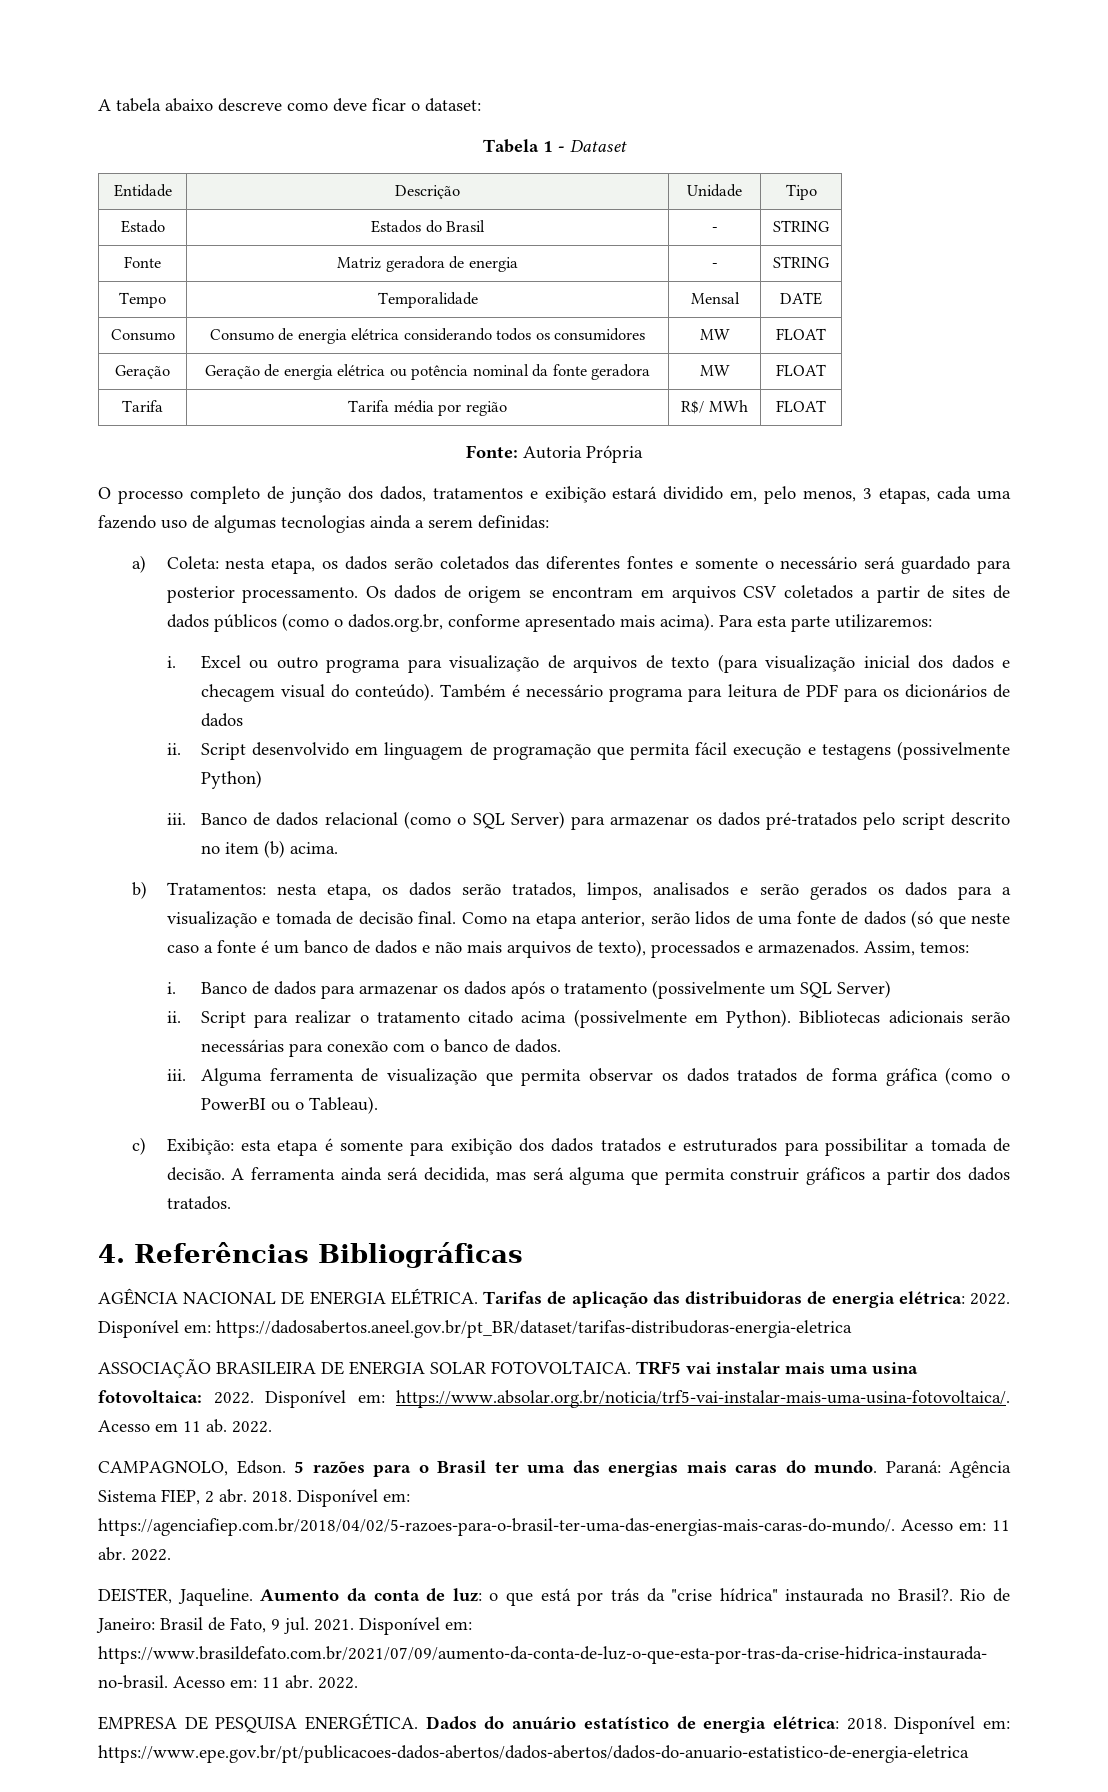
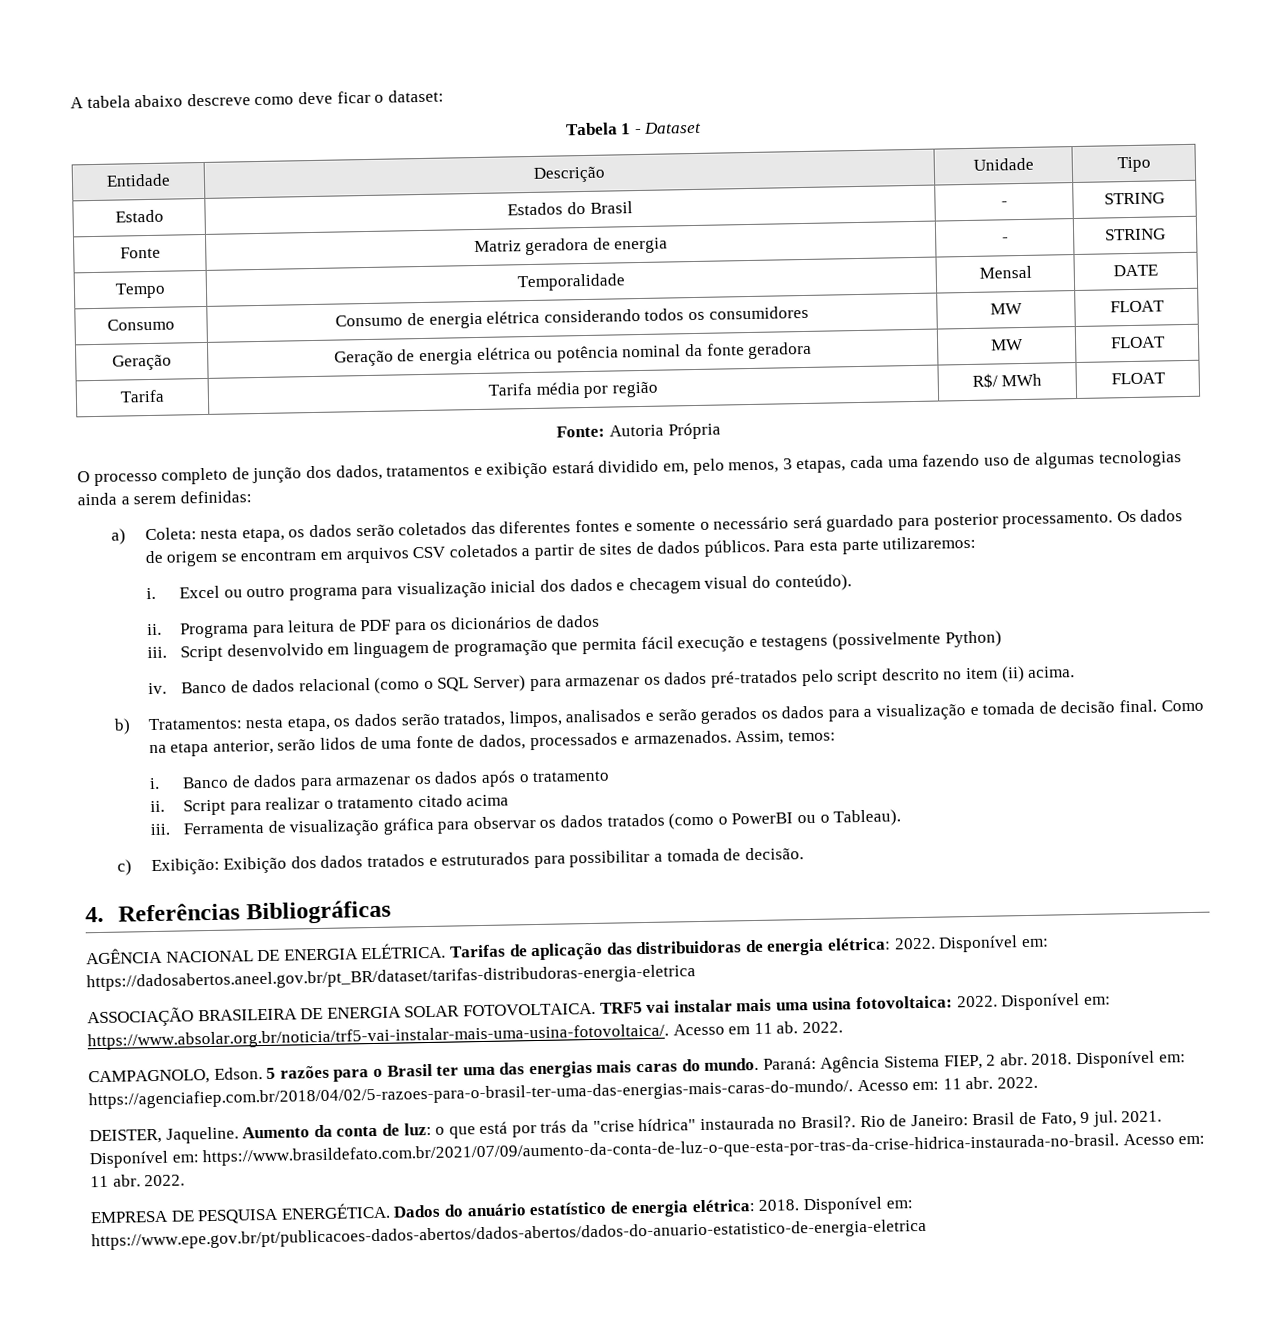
- Os dados de origem se encontram em arquivos CSV coletados a partir de sites de dados públicos (como o dados.org.br, conforme apresentado mais acima).
+ Os dados de origem se encontram em arquivos CSV coletados a partir de sites de dados públicos.
- Excel ou outro programa para visualização de arquivos de texto (para visualização inicial dos dados e checagem visual do conteúdo). Também é necessário programa para leitura de PDF para os dicionários de dados
- ii.
+ Excel ou outro programa para visualização inicial dos dados e checagem visual do conteúdo).
+ ii. Programa para leitura de PDF para os dicionários de dados
+ iii.
  Script desenvolvido em linguagem de programação que permita fácil execução e testagens (possivelmente Python)
- iii.
+ iv.
- Banco de dados relacional (como o SQL Server) para armazenar os dados pré-tratados pelo script descrito no item (b) acima.
+ Banco de dados relacional (como o SQL Server) para armazenar os dados pré-tratados pelo script descrito no item (ii) acima.
- Como na etapa anterior, serão lidos de uma fonte de dados (só que neste caso a fonte é um banco de dados e não mais arquivos de texto), processados e armazenados.
+ Como na etapa anterior, serão lidos de uma fonte de dados, processados e armazenados.
- Banco de dados para armazenar os dados após o tratamento (possivelmente um SQL Server)
+ Banco de dados para armazenar os dados após o tratamento
- Script para realizar o tratamento citado acima (possivelmente em Python). Bibliotecas adicionais serão necessárias para conexão com o banco de dados.
- iii. Alguma ferramenta de visualização que permita observar os dados tratados de forma gráfica (como o PowerBI ou o Tableau).
+ Script para realizar o tratamento citado acima
+ iii. Ferramenta de visualização gráfica para observar os dados tratados (como o PowerBI ou o Tableau).
- c) Exibição: esta etapa é somente para exibição dos dados tratados e estruturados para possibilitar a tomada de decisão. A ferramenta ainda será decidida, mas será alguma que permita construir gráficos a partir dos dados tratados.
+ c) Exibição: Exibição dos dados tratados e estruturados para possibilitar a tomada de decisão.

